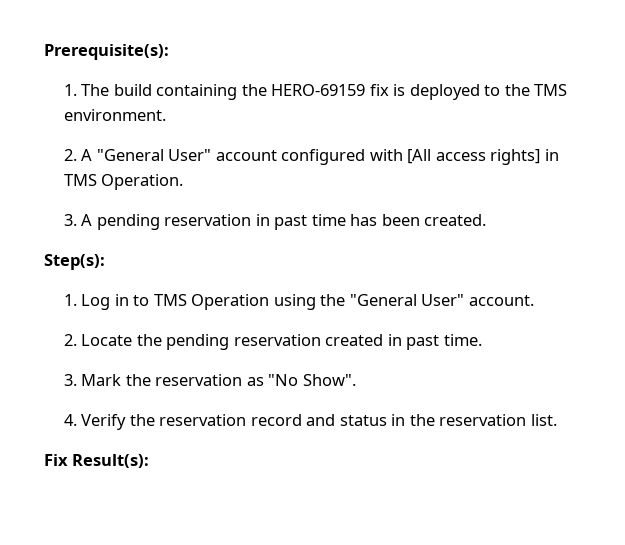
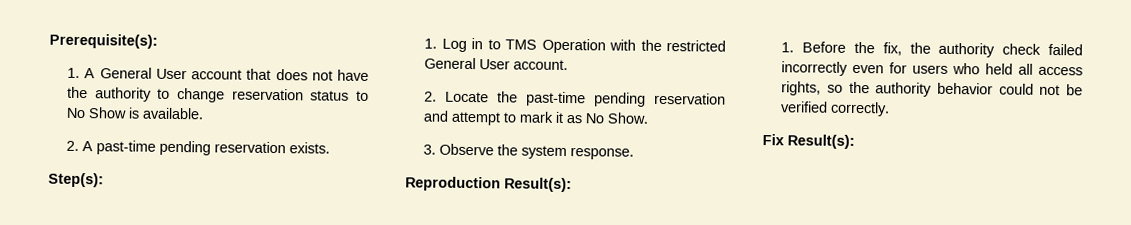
- 1. The build containing the HERO-69159 fix is deployed to the TMS environment.
- 2. A "General User" account configured with [All access rights] in TMS Operation.
- 3. A pending reservation in past time has been created.
+ 1. A General User account that does not have the authority to change reservation status to No Show is available.
+ 2. A past-time pending reservation exists.
- 1. Log in to TMS Operation using the "General User" account.
+ 1. Log in to TMS Operation with the restricted General User account.
- 2. Locate the pending reservation created in past time.
- 3. Mark the reservation as "No Show".
- 4. Verify the reservation record and status in the reservation list.
+ 2. Locate the past-time pending reservation and attempt to mark it as No Show.
+ 3. Observe the system response.
+ Reproduction Result(s):
+ 1. Before the fix, the authority check failed incorrectly even for users who held all access rights, so the authority behavior could not be verified correctly.

